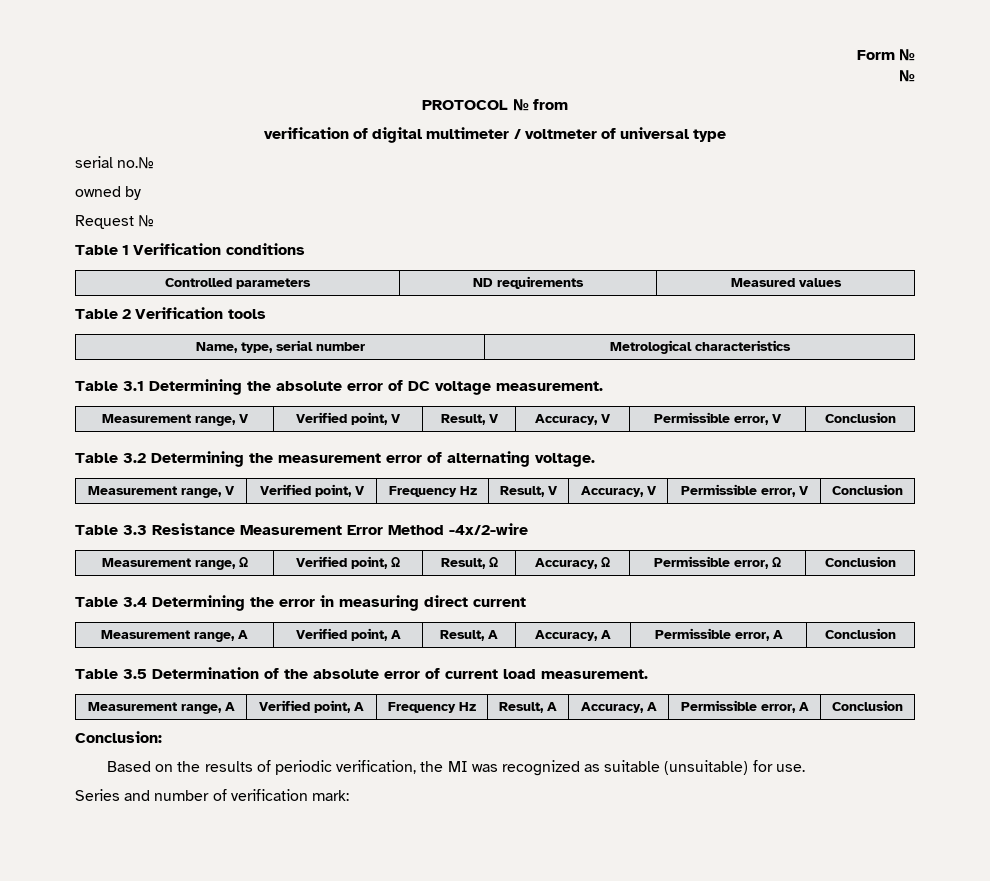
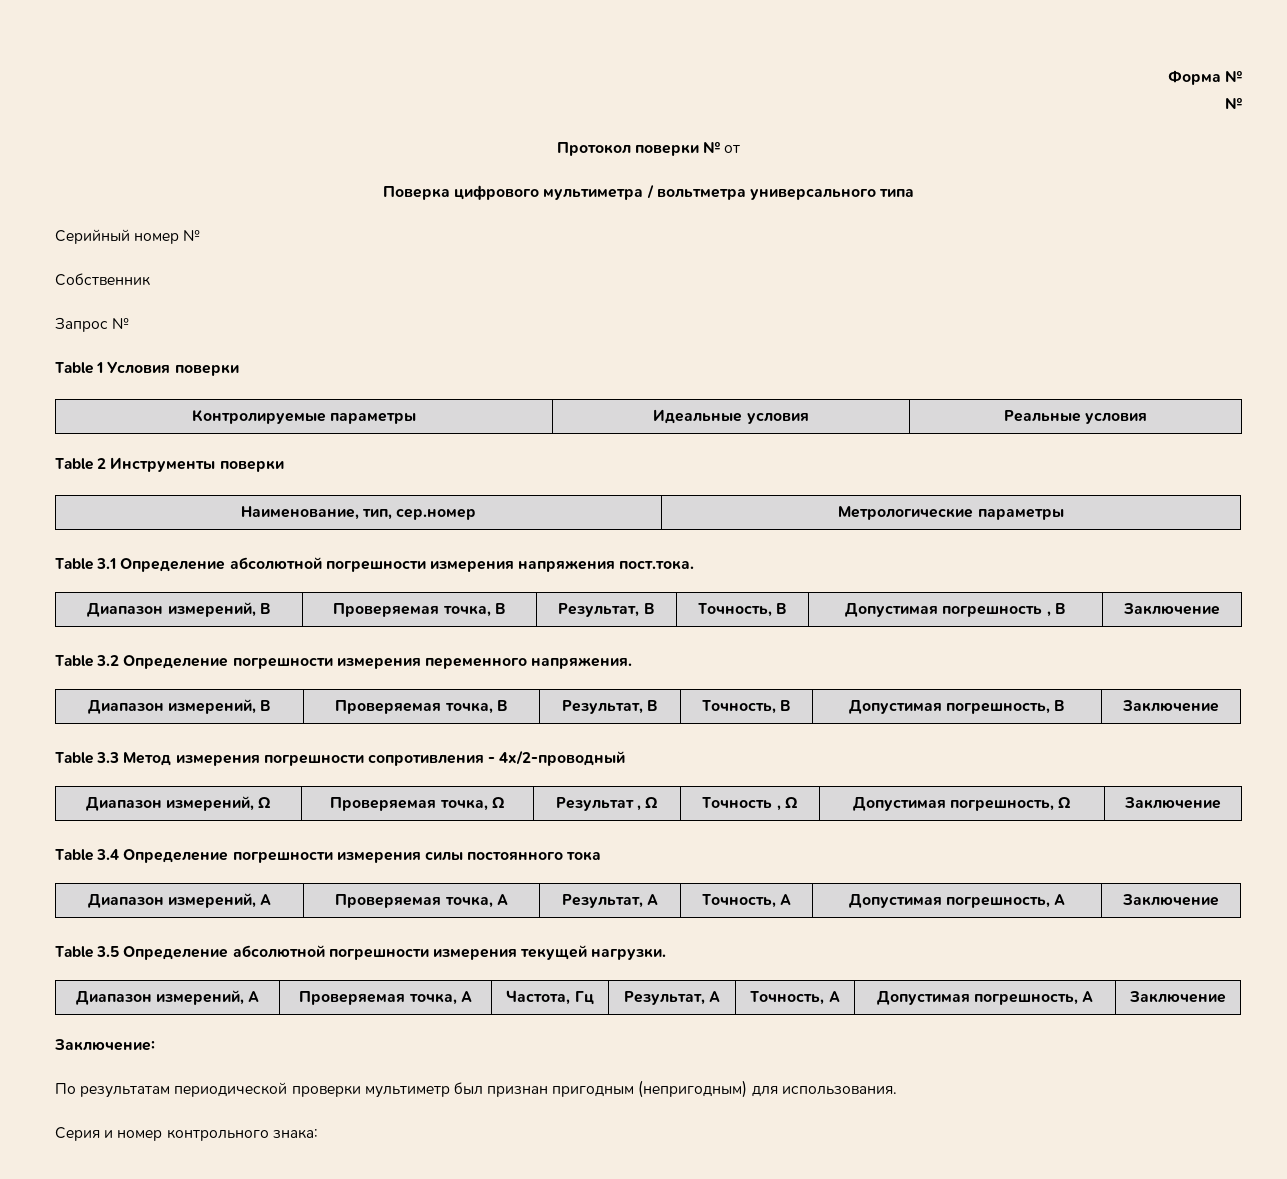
- Form №
+ Форма №
- PROTOCOL № from
- verification of digital multimeter / voltmeter of universal type
- serial no.№
- owned by
- Request №
- Table 1 Verification conditions
- Controlled parameters | ND requirements | Measured values
- Table 2 Verification tools
- Name, type, serial number | Metrological characteristics
- Table 3.1 Determining the absolute error of DC voltage measurement.
- Measurement range, V | Verified point, V | Result, V | Accuracy, V | Permissible error, V | Conclusion
- Table 3.2 Determining the measurement error of alternating voltage.
- Measurement range, V | Verified point, V | Frequency Hz | Result, V | Accuracy, V | Permissible error, V | Conclusion
- Table 3.3 Resistance Measurement Error Method -4x/2-wire
- Measurement range, Ω | Verified point, Ω | Result, Ω | Accuracy, Ω | Permissible error, Ω | Conclusion
+ Протокол поверки № от
+ Поверка цифрового мультиметра / вольтметра универсального типа
+ Серийный номер №
+ Собственник
+ Запрос №
+ Table 1 Условия поверки
+ Контролируемые параметры | Идеальные условия | Реальные условия
+ Table 2 Инструменты поверки
+ Наименование, тип, сер.номер | Метрологические параметры
+ Table 3.1 Определение абсолютной погрешности измерения напряжения пост.тока.
+ Диапазон измерений, В | Проверяемая точка, В | Результат, В | Точность, В | Допустимая погрешность , В | Заключение
+ Table 3.2 Определение погрешности измерения переменного напряжения.
+ Диапазон измерений, В | Проверяемая точка, В | Результат, В | Точность, В | Допустимая погрешность, В | Заключение
+ Table 3.3 Метод измерения погрешности сопротивления - 4x/2-проводный
+ Диапазон измерений, Ω | Проверяемая точка, Ω | Результат , Ω | Точность , Ω | Допустимая погрешность, Ω | Заключение
- Table 3.4 Determining the error in measuring direct current
- Measurement range, A | Verified point, A | Result, A | Accuracy, A | Permissible error, A | Conclusion
+ Table 3.4 Определение погрешности измерения силы постоянного тока
+ Диапазон измерений, А | Проверяемая точка, А | Результат, А | Точность, А | Допустимая погрешность, А | Заключение
- Table 3.5 Determination of the absolute error of current load measurement.
- Measurement range, A | Verified point, A | Frequency Hz | Result, A | Accuracy, A | Permissible error, A | Conclusion
- Conclusion:
- Based on the results of periodic verification, the MI was recognized as suitable (unsuitable) for use.
- Series and number of verification mark:
+ Table 3.5 Определение абсолютной погрешности измерения текущей нагрузки.
+ Диапазон измерений, А | Проверяемая точка, А | Частота, Гц | Результат, А | Точность, А | Допустимая погрешность, А | Заключение
+ Заключение:
+ По результатам периодической проверки мультиметр был признан пригодным (непригодным) для использования.
+ Серия и номер контрольного знака:

